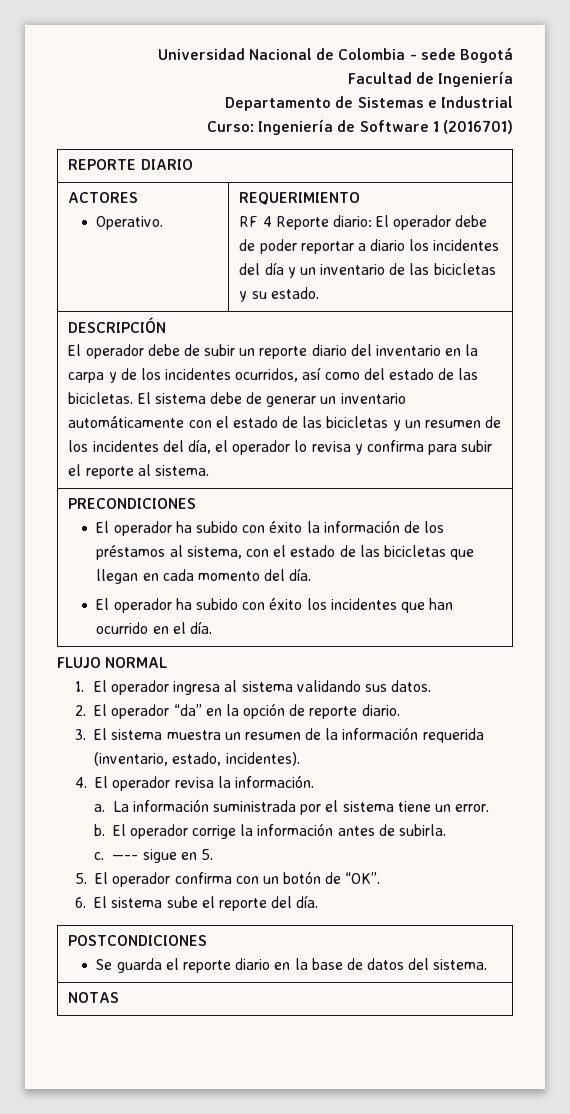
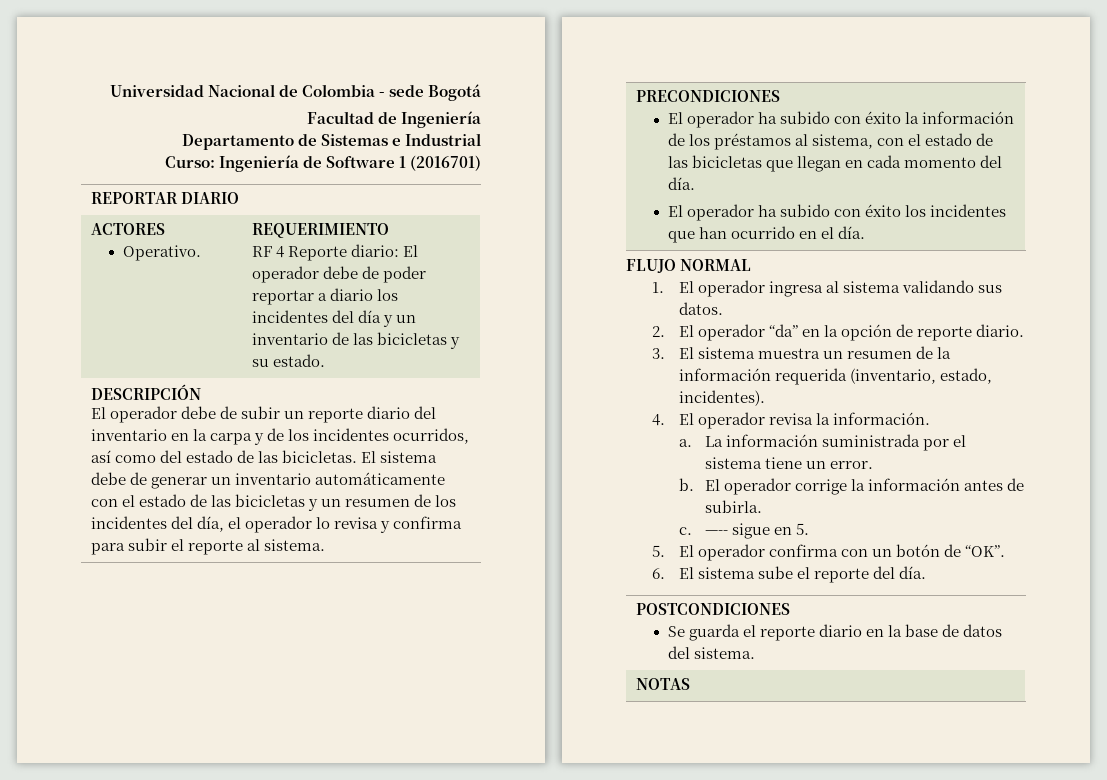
- REPORTE DIARIO
+ REPORTAR DIARIO

